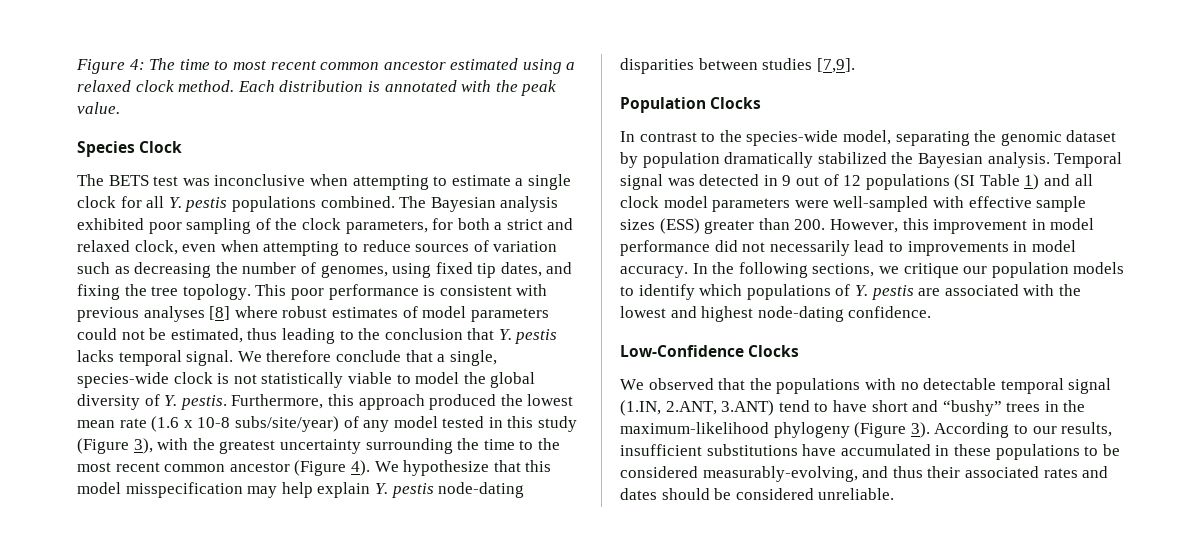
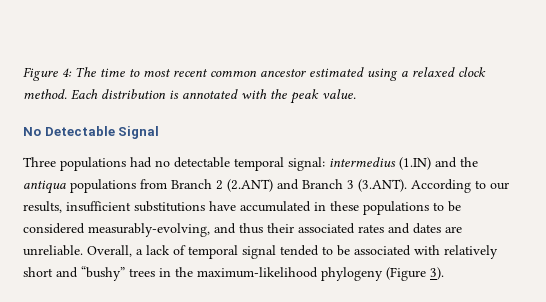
- Species Clock
- The BETS test was inconclusive when attempting to estimate a single clock for all Y. pestis populations combined. The Bayesian analysis exhibited poor sampling of the clock parameters, for both a strict and relaxed clock, even when attempting to reduce sources of variation such as decreasing the number of genomes, using fixed tip dates, and fixing the tree topology. This poor performance is consistent with previous analyses [8] where robust estimates of model parameters could not be estimated, thus leading to the conclusion that Y. pestis lacks temporal signal. We therefore conclude that a single, species-wide clock is not statistically viable to model the global diversity of Y. pestis. Furthermore, this approach produced the lowest mean rate (1.6 x 10-8 subs/site/year) of any model tested in this study (Figure 3), with the greatest uncertainty surrounding the time to the most recent common ancestor (Figure 4). We hypothesize that this model misspecification may help explain Y. pestis node-dating disparities between studies [7,9].
- Population Clocks
- In contrast to the species-wide model, separating the genomic dataset by population dramatically stabilized the Bayesian analysis. Temporal signal was detected in 9 out of 12 populations (SI Table 1) and all clock model parameters were well-sampled with effective sample sizes (ESS) greater than 200. However, this improvement in model performance did not necessarily lead to improvements in model accuracy. In the following sections, we critique our population models to identify which populations of Y. pestis are associated with the lowest and highest node-dating confidence.
- Low-Confidence Clocks
- We observed that the populations with no detectable temporal signal (1.IN, 2.ANT, 3.ANT) tend to have short and “bushy” trees in the maximum-likelihood phylogeny (Figure 3). According to our results, insufficient substitutions have accumulated in these populations to be considered measurably-evolving, and thus their associated rates and dates should be considered unreliable.
+ No Detectable Signal
+ Three populations had no detectable temporal signal: intermedius (1.IN) and the antiqua populations from Branch 2 (2.ANT) and Branch 3 (3.ANT). According to our results, insufficient substitutions have accumulated in these populations to be considered measurably-evolving, and thus their associated rates and dates are unreliable. Overall, a lack of temporal signal tended to be associated with relatively short and “bushy” trees in the maximum-likelihood phylogeny (Figure 3).

